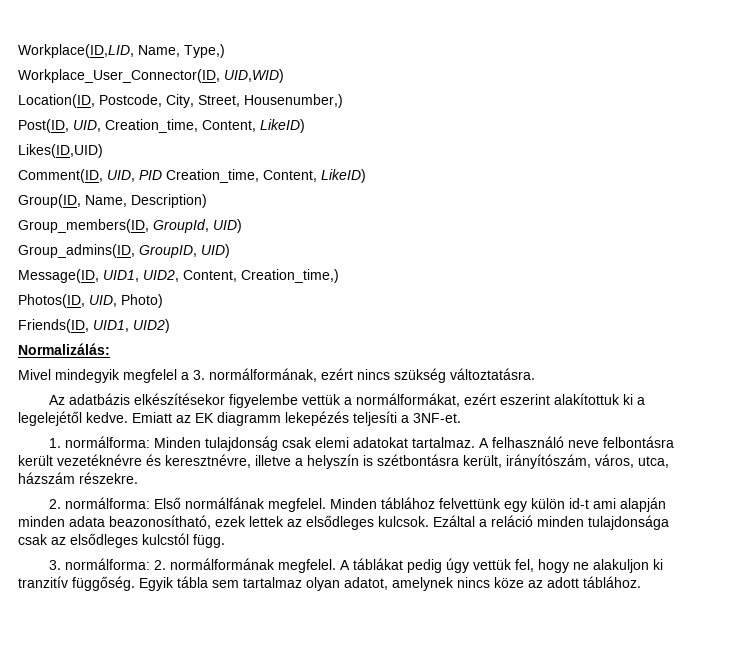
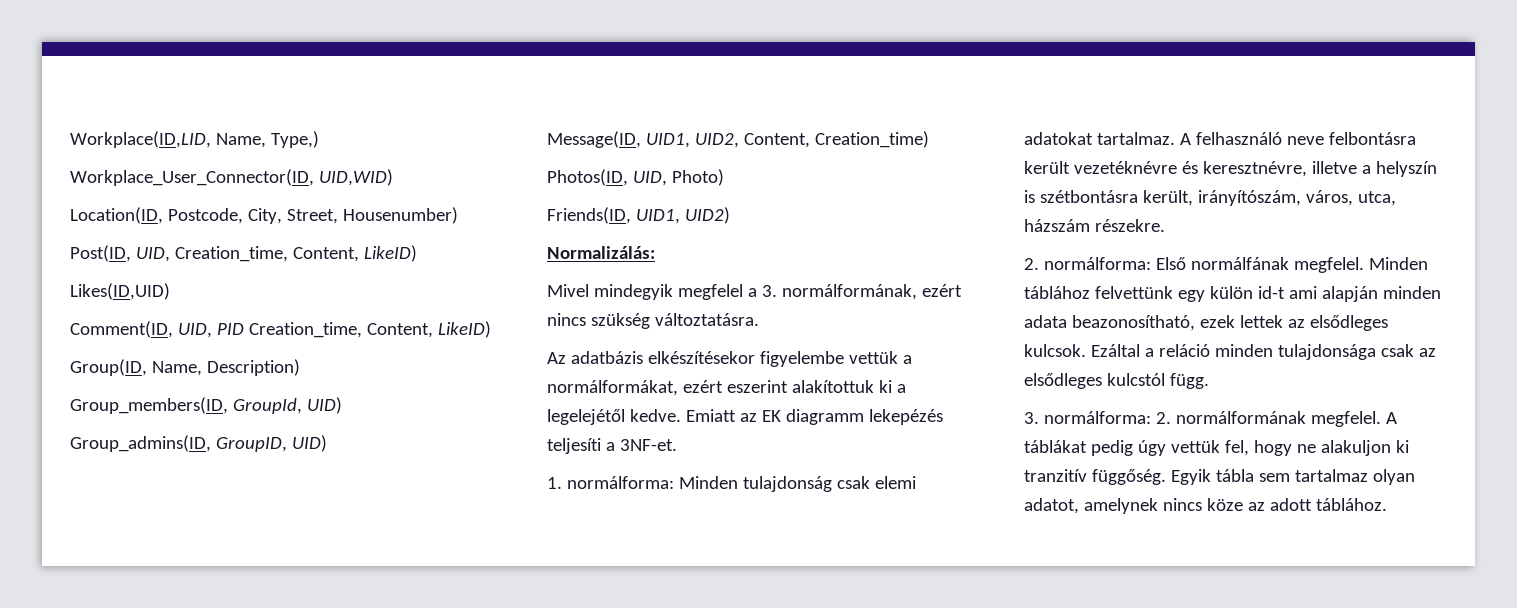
- Location(ID, Postcode, City, Street, Housenumber,)
+ Location(ID, Postcode, City, Street, Housenumber)
- Message(ID, UID1, UID2, Content, Creation_time,)
+ Message(ID, UID1, UID2, Content, Creation_time)

